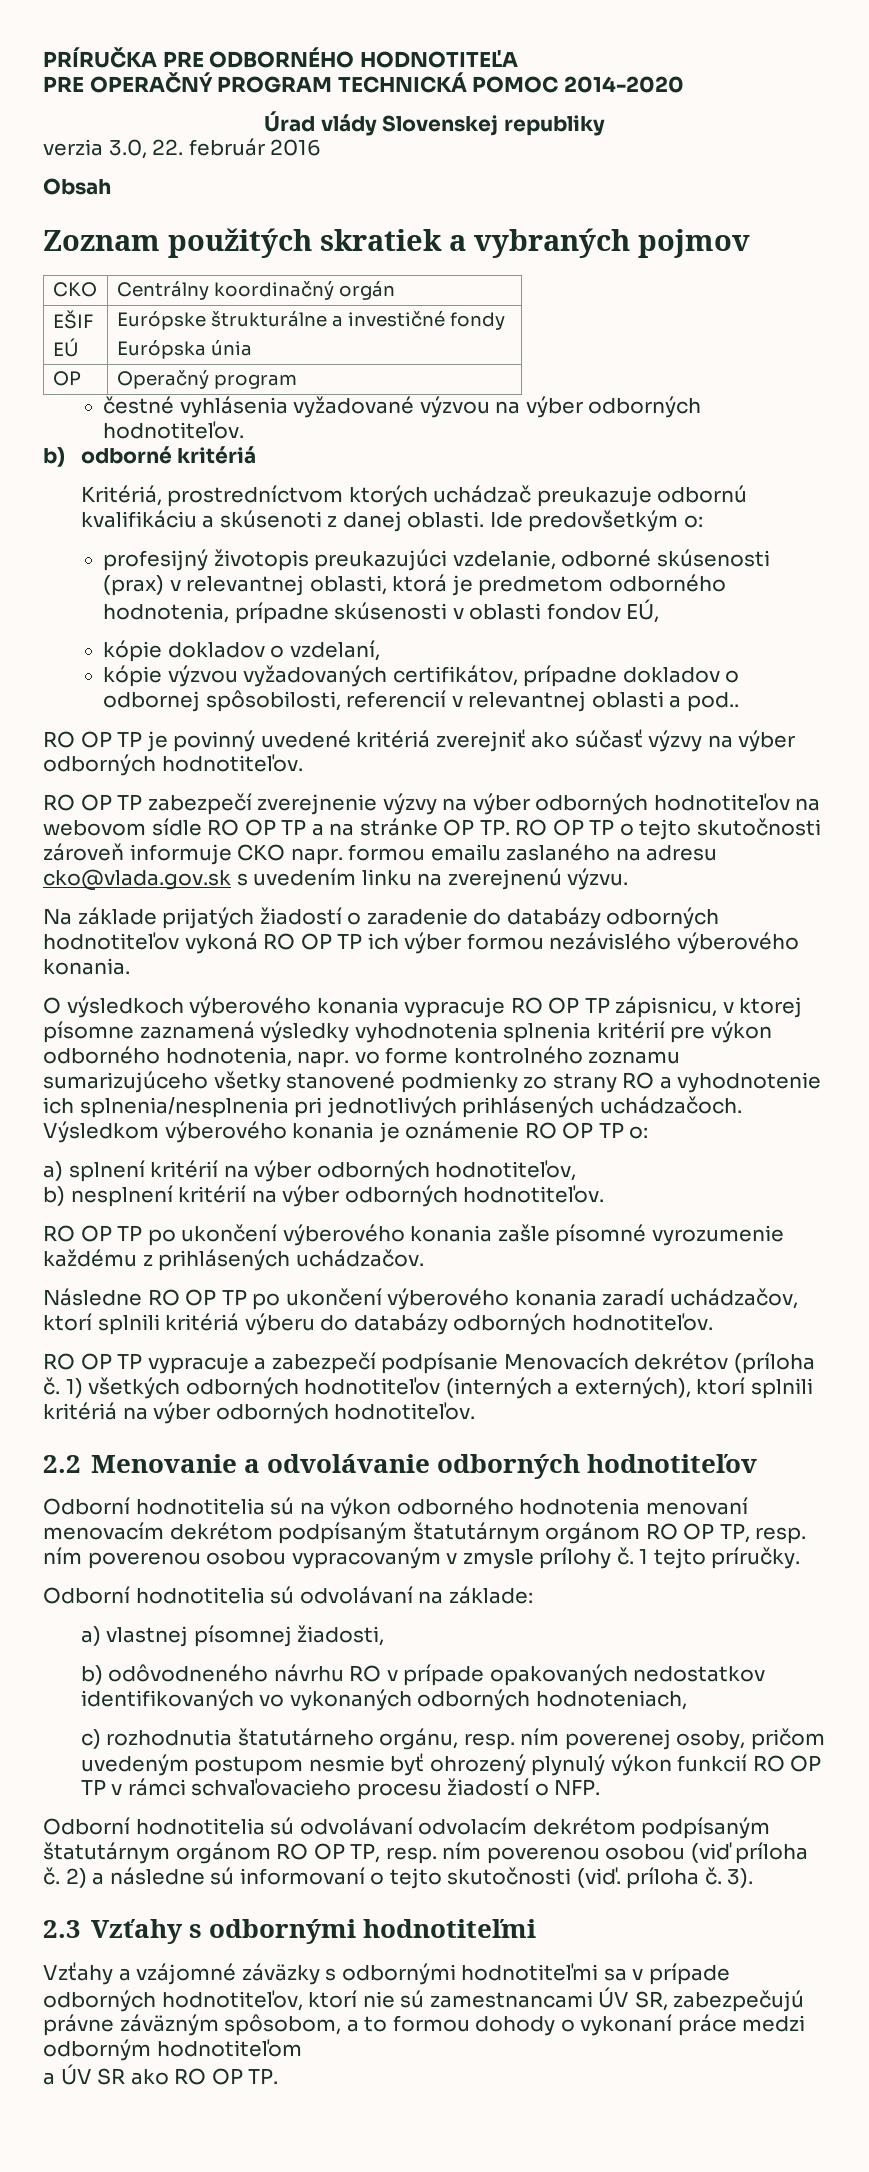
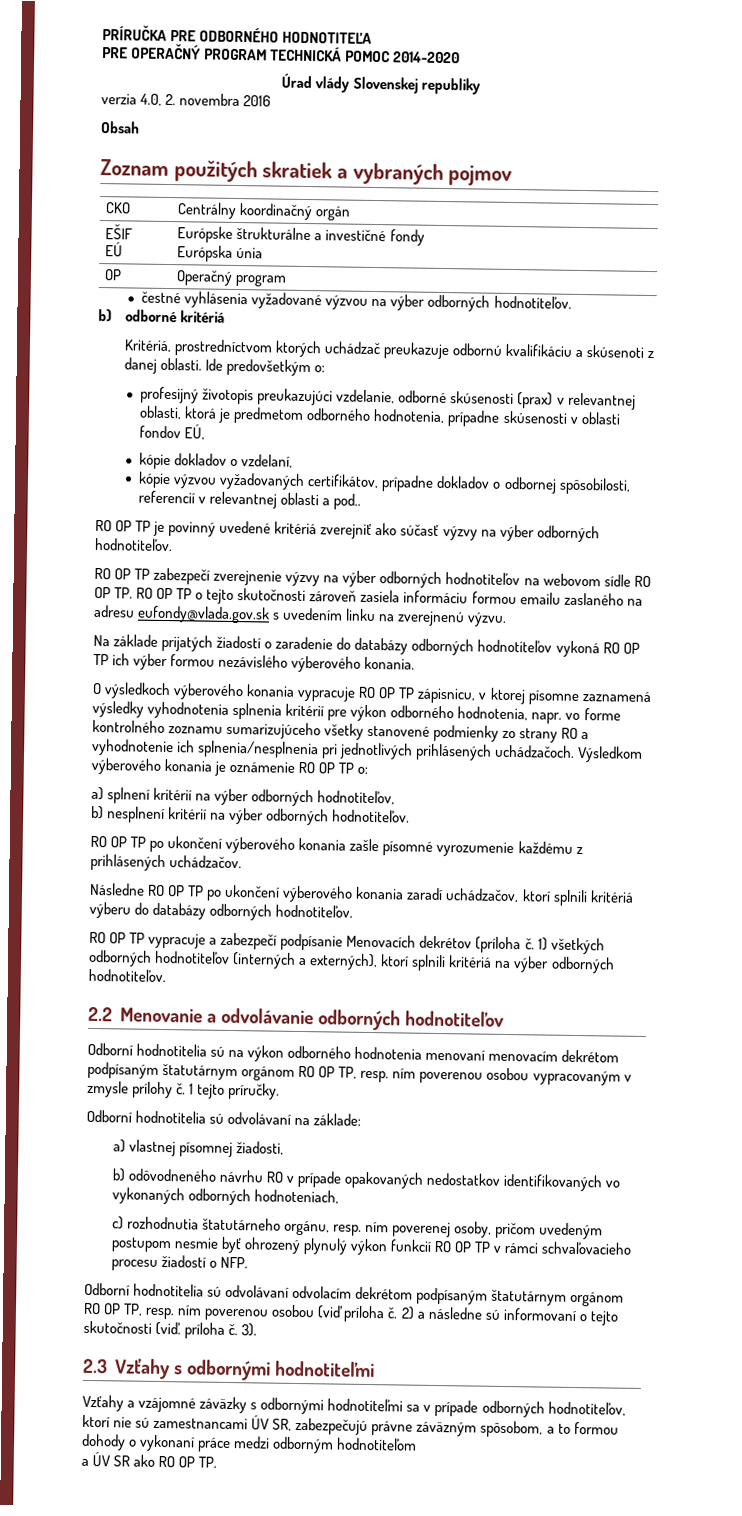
- verzia 3.0, 22. február 2016
+ verzia 4.0, 2. novembra 2016
- RO OP TP zabezpečí zverejnenie výzvy na výber odborných hodnotiteľov na webovom sídle RO OP TP a na stránke OP TP. RO OP TP o tejto skutočnosti zároveň informuje CKO napr. formou emailu zaslaného na adresu cko@vlada.gov.sk s uvedením linku na zverejnenú výzvu.
+ RO OP TP zabezpečí zverejnenie výzvy na výber odborných hodnotiteľov na webovom sídle RO OP TP. RO OP TP o tejto skutočnosti zároveň zasiela informáciu formou emailu zaslaného na adresu eufondy@vlada.gov.sk s uvedením linku na zverejnenú výzvu.

